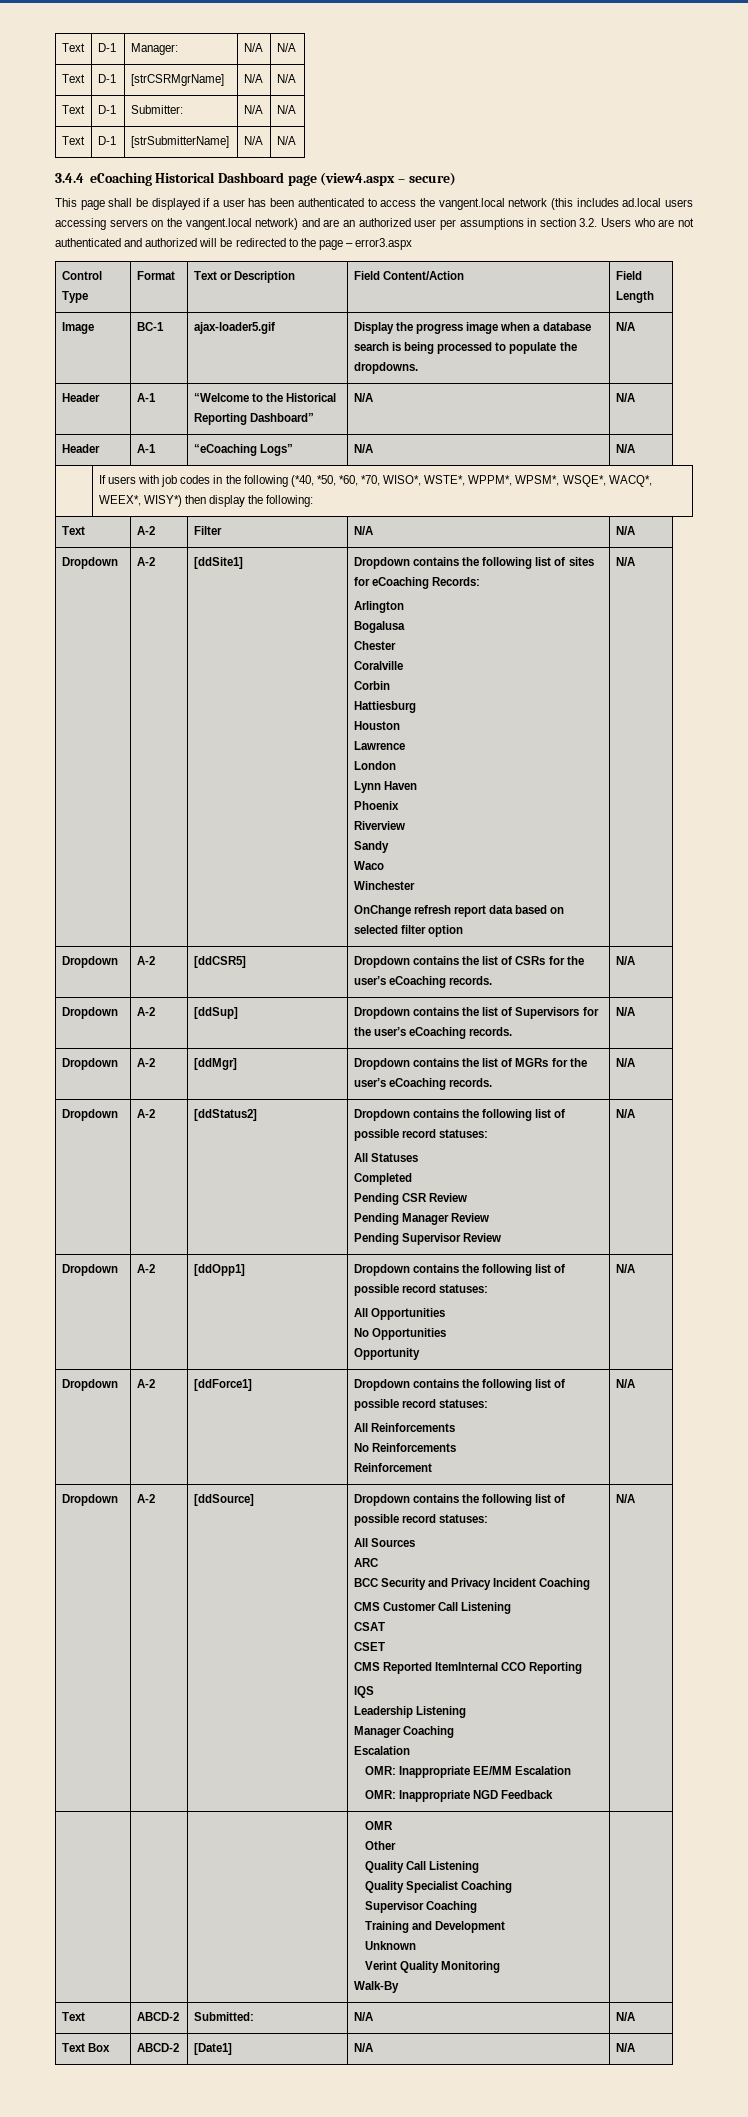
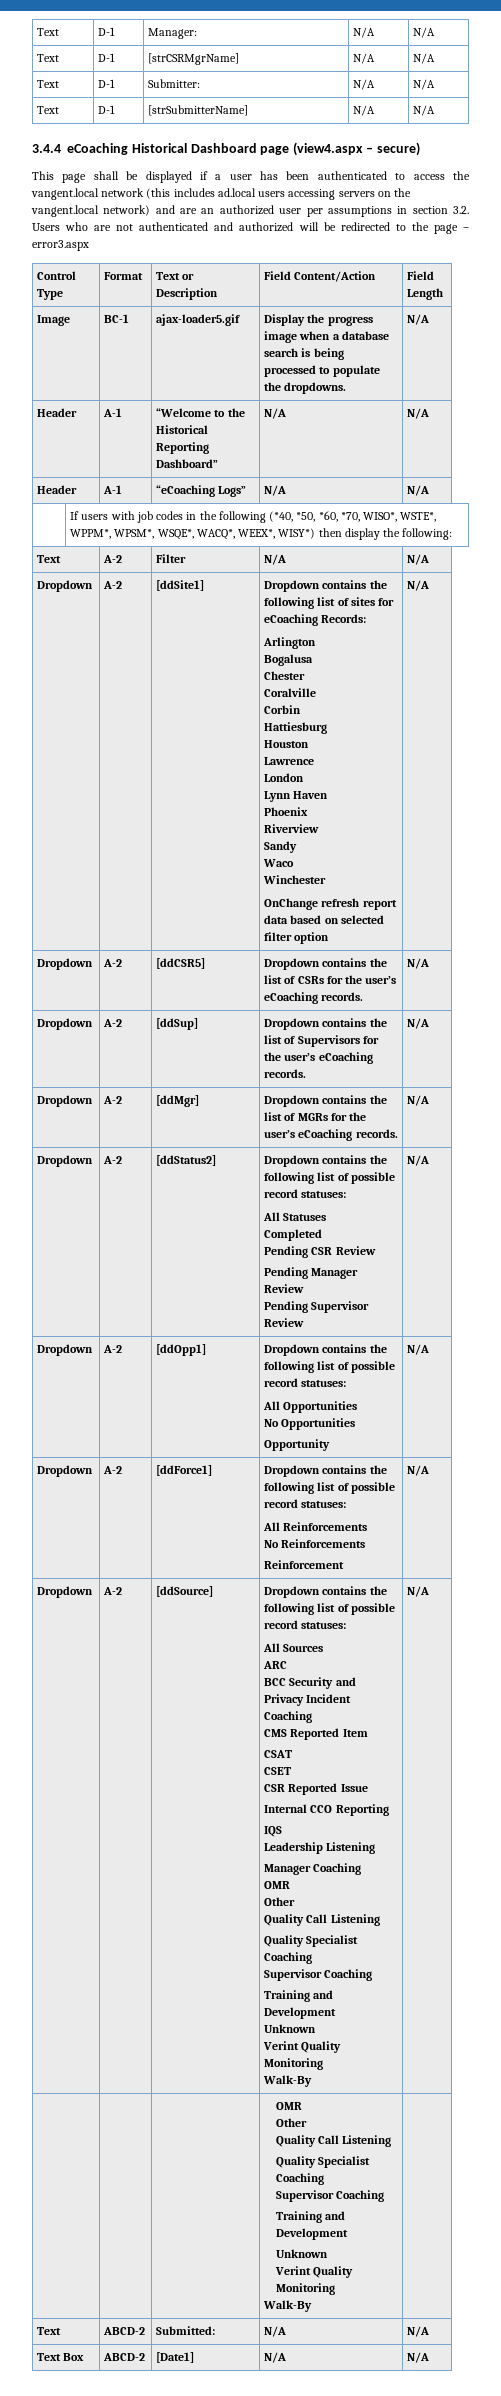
- CMS Customer Call Listening
+ CMS Reported Item
- CMS Reported ItemInternal CCO Reporting
+ CSR Reported Issue
+ Internal CCO Reporting
  Manager Coaching
- Escalation
- OMR: Inappropriate EE/MM Escalation
- OMR: Inappropriate NGD Feedback
+ OMR
+ Other
+ Quality Call Listening
+ Quality Specialist Coaching
+ Supervisor Coaching
+ Training and Development
+ Unknown
+ Verint Quality Monitoring
+ Walk-By

